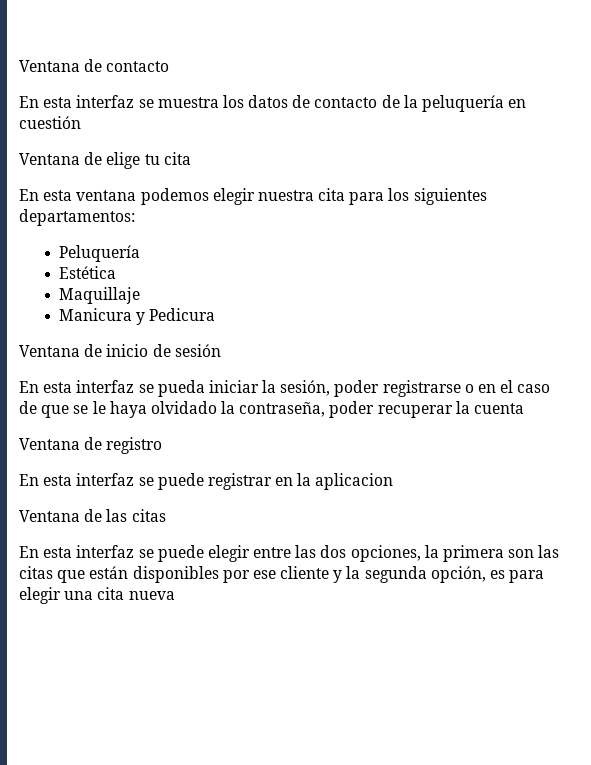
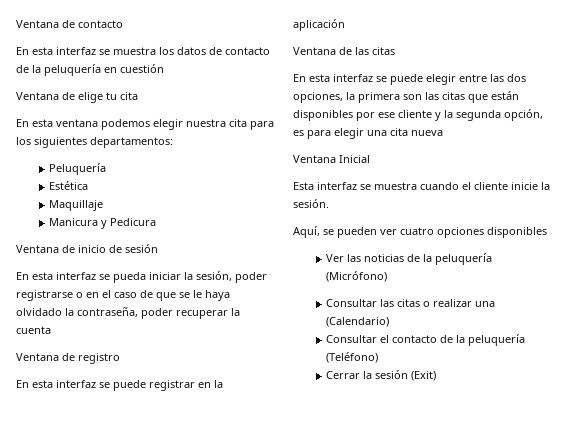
- En esta interfaz se puede registrar en la aplicacion
+ En esta interfaz se puede registrar en la aplicación
+ Ventana Inicial
+ Esta interfaz se muestra cuando el cliente inicie la sesión.
+ Aquí, se pueden ver cuatro opciones disponibles
+ Ver las noticias de la peluquería (Micrófono)
+ Consultar las citas o realizar una (Calendario)
+ Consultar el contacto de la peluquería (Teléfono)
+ Cerrar la sesión (Exit)

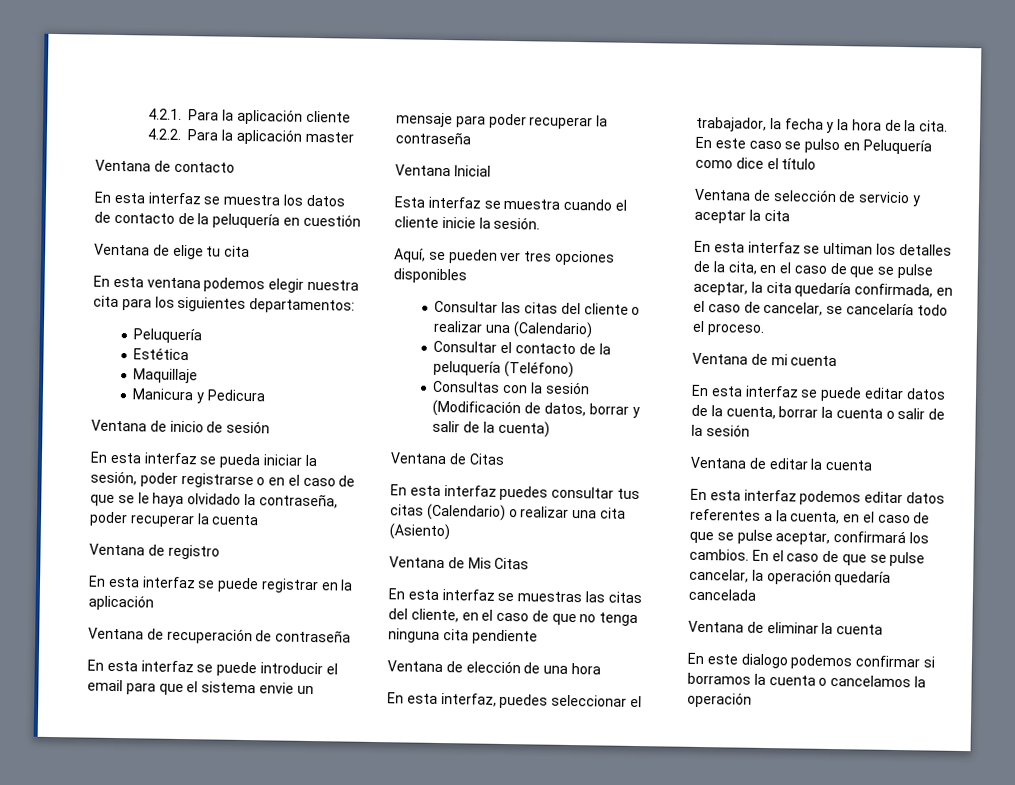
+ 4.2.1. Para la aplicación cliente
+ 4.2.2. Para la aplicación master
- Ventana de las citas
- En esta interfaz se puede elegir entre las dos opciones, la primera son las citas que están disponibles por ese cliente y la segunda opción, es para elegir una cita nueva
+ Ventana de recuperación de contraseña
+ En esta interfaz se puede introducir el email para que el sistema envie un mensaje para poder recuperar la contraseña
- Aquí, se pueden ver cuatro opciones disponibles
+ Aquí, se pueden ver tres opciones disponibles
- Ver las noticias de la peluquería (Micrófono)
- Consultar las citas o realizar una (Calendario)
+ Consultar las citas del cliente o realizar una (Calendario)
- Cerrar la sesión (Exit)
+ Consultas con la sesión (Modificación de datos, borrar y salir de la cuenta)
+ Ventana de Citas
+ En esta interfaz puedes consultar tus citas (Calendario) o realizar una cita (Asiento)
+ Ventana de Mis Citas
+ En esta interfaz se muestras las citas del cliente, en el caso de que no tenga ninguna cita pendiente
+ Ventana de elección de una hora
+ En esta interfaz, puedes seleccionar el trabajador, la fecha y la hora de la cita. En este caso se pulso en Peluquería como dice el título
+ Ventana de selección de servicio y aceptar la cita
+ En esta interfaz se ultiman los detalles de la cita, en el caso de que se pulse aceptar, la cita quedaría confirmada, en el caso de cancelar, se cancelaría todo el proceso.
+ Ventana de mi cuenta
+ En esta interfaz se puede editar datos de la cuenta, borrar la cuenta o salir de la sesión
+ Ventana de editar la cuenta
+ En esta interfaz podemos editar datos referentes a la cuenta, en el caso de que se pulse aceptar, confirmará los cambios. En el caso de que se pulse cancelar, la operación quedaría cancelada
+ Ventana de eliminar la cuenta
+ En este dialogo podemos confirmar si borramos la cuenta o cancelamos la operación

